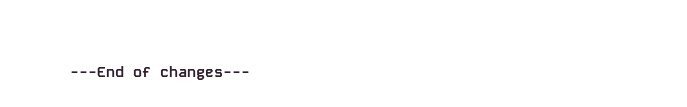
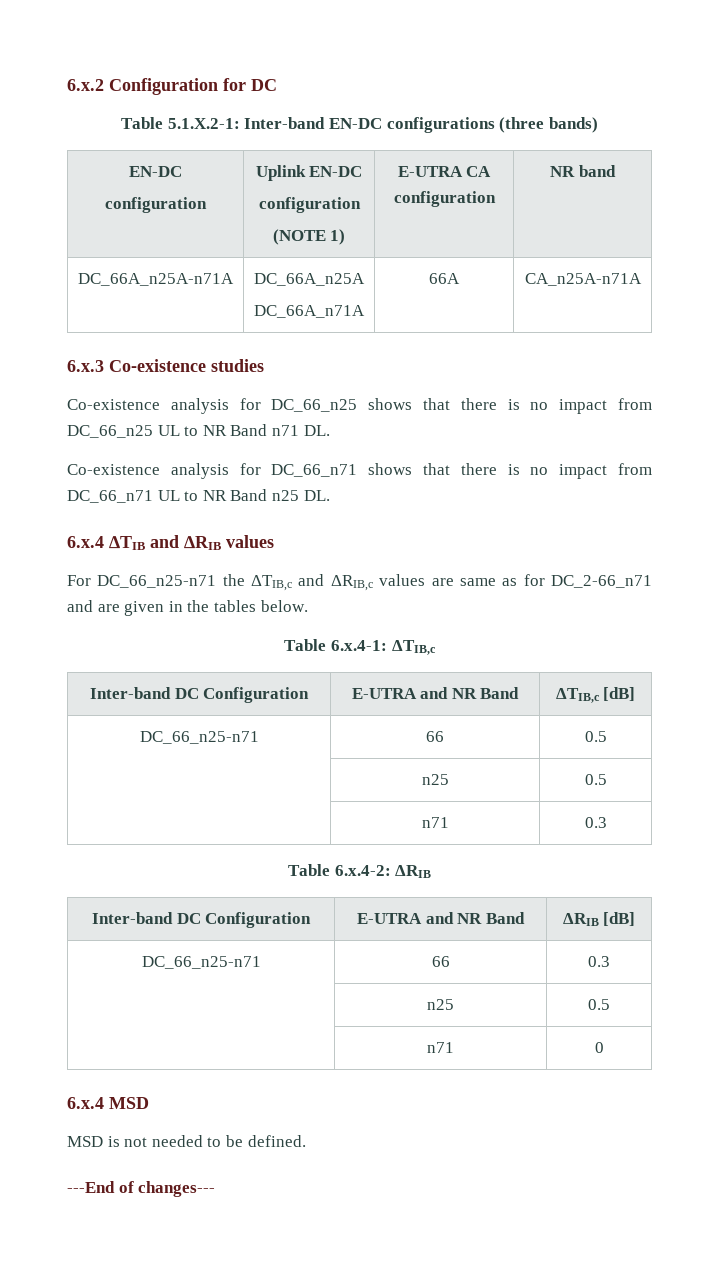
+ 6.x.2 Configuration for DC
+ Table 5.1.X.2-1: Inter-band EN-DC configurations (three bands)
+ EN-DC
+ configuration | Uplink EN-DC
+ configuration
+ (NOTE 1) | E-UTRA CA configuration | NR band
+ DC_66A_n25A-n71A | DC_66A_n25A
+ DC_66A_n71A | 66A | CA_n25A-n71A
+ 6.x.3 Co-existence studies
+ Co-existence analysis for DC_66_n25 shows that there is no impact from DC_66_n25 UL to NR Band n71 DL.
+ Co-existence analysis for DC_66_n71 shows that there is no impact from DC_66_n71 UL to NR Band n25 DL.
+ 6.x.4 ∆TIB and ∆RIB values
+ For DC_66_n25-n71 the ΔTIB,c and ΔRIB,c values are same as for DC_2-66_n71 and are given in the tables below.
+ Table 6.x.4-1: ΔTIB,c
+ Inter-band DC Configuration | E-UTRA and NR Band | ΔTIB,c [dB]
+ DC_66_n25-n71 | 66 | 0.5
+ | n25 | 0.5
+ | n71 | 0.3
+ Table 6.x.4-2: ΔRIB
+ Inter-band DC Configuration | E-UTRA and NR Band | ΔRIB [dB]
+ DC_66_n25-n71 | 66 | 0.3
+ | n25 | 0.5
+ | n71 | 0
+ 6.x.4 MSD
+ MSD is not needed to be defined.

